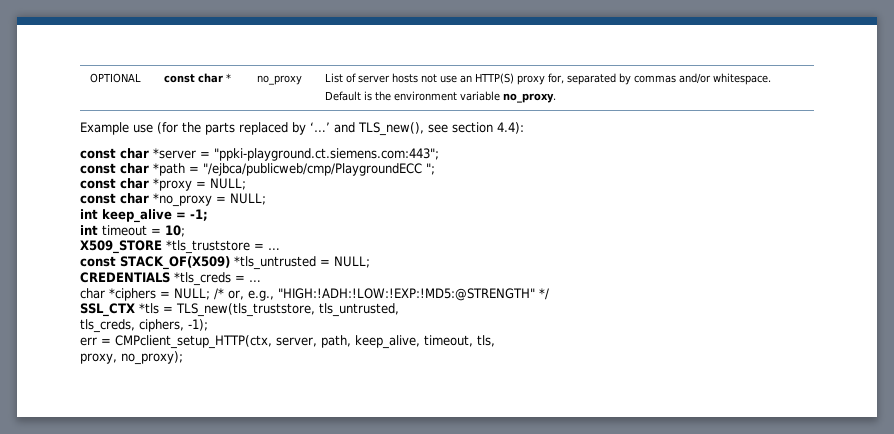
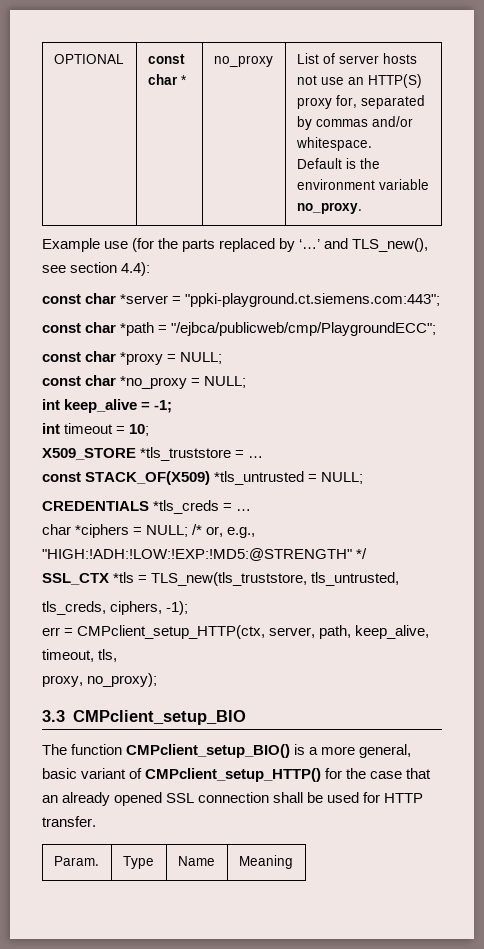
- const char *path = "/ejbca/publicweb/cmp/PlaygroundECC ";
+ const char *path = "/ejbca/publicweb/cmp/PlaygroundECC";
+ 3.3 CMPclient_setup_BIO
+ The function CMPclient_setup_BIO() is a more general, basic variant of CMPclient_setup_HTTP() for the case that an already opened SSL connection shall be used for HTTP transfer.
+ Param. | Type | Name | Meaning

